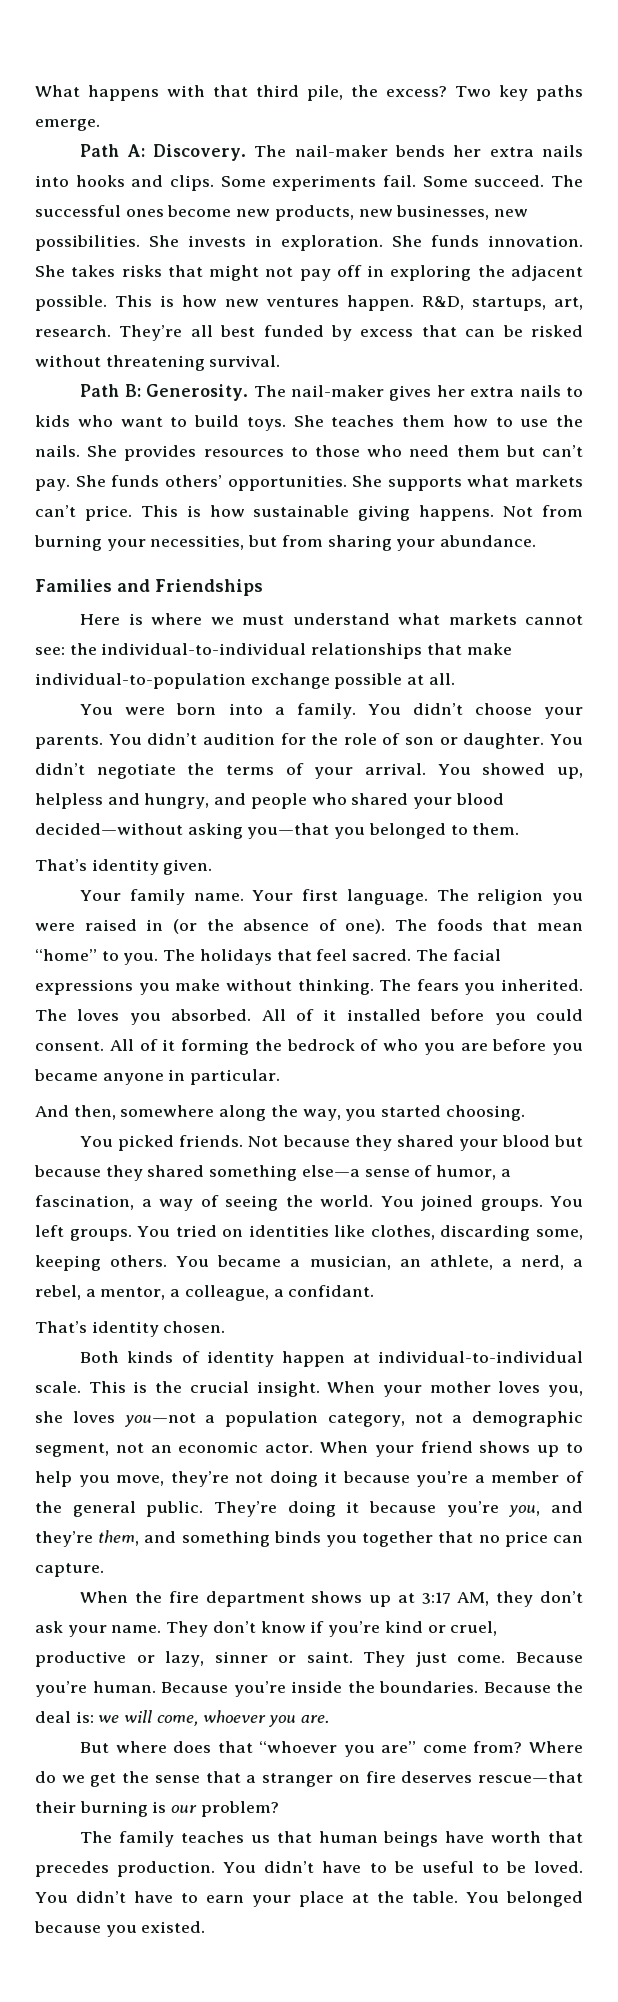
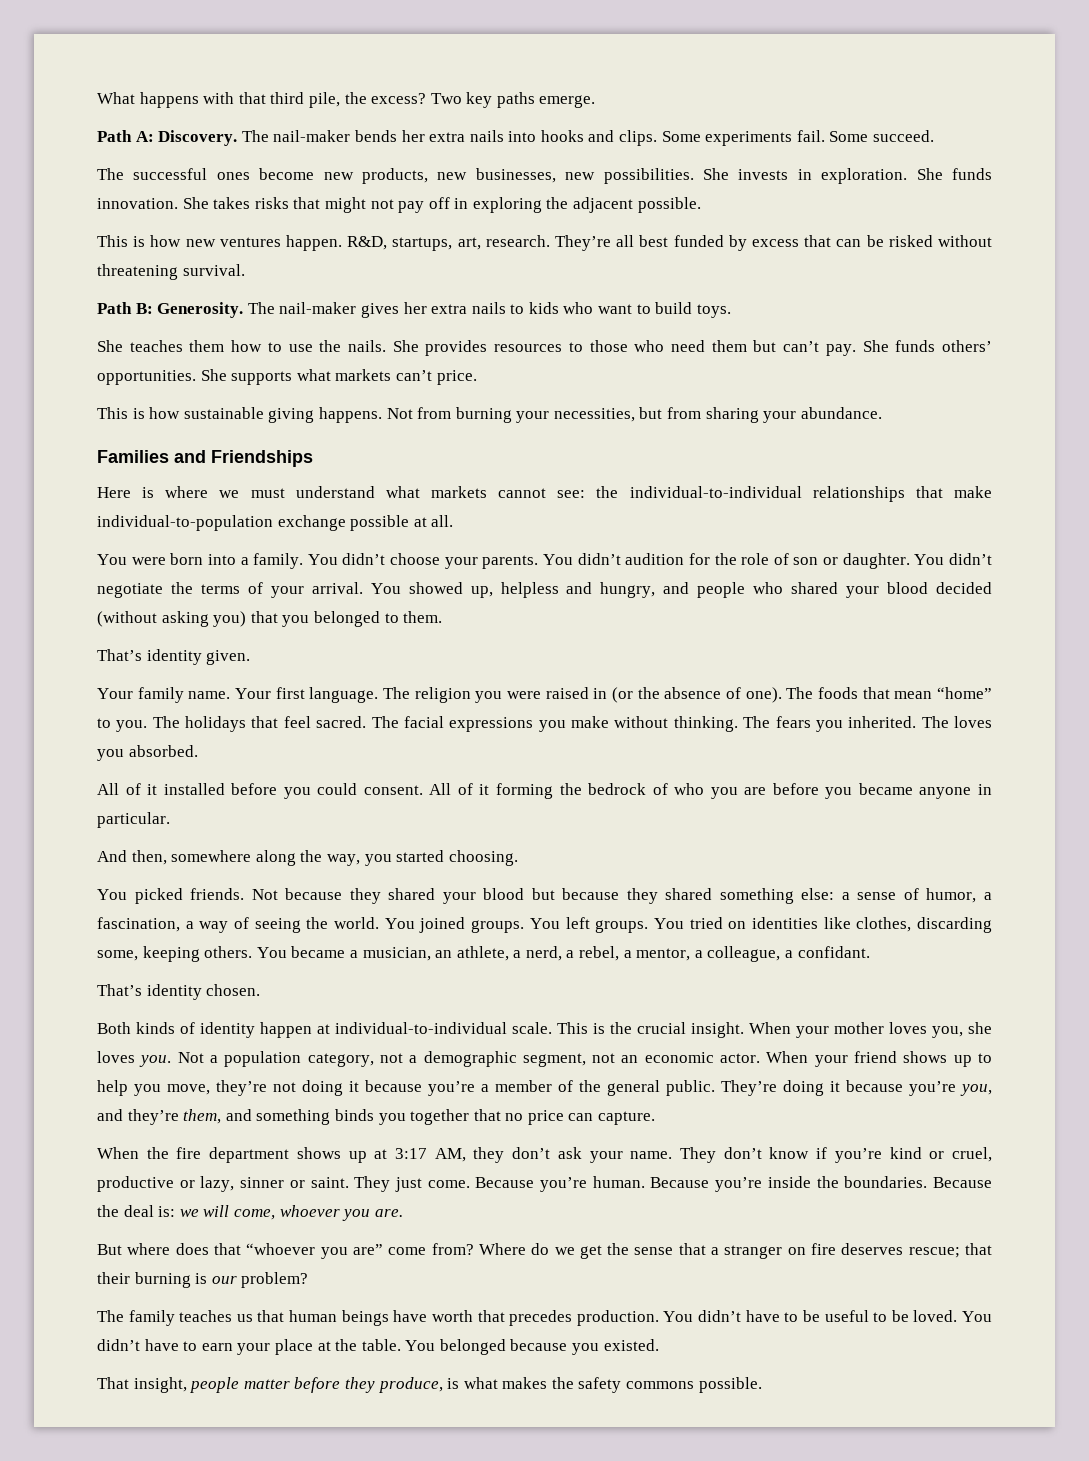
- Some succeed. The successful ones become new products, new businesses, new possibilities.
+ Some succeed.
+ The successful ones become new products, new businesses, new possibilities.
- She takes risks that might not pay off in exploring the adjacent possible. This is how new ventures happen.
+ She takes risks that might not pay off in exploring the adjacent possible.
+ This is how new ventures happen.
- The nail-maker gives her extra nails to kids who want to build toys. She teaches them how to use the nails.
+ The nail-maker gives her extra nails to kids who want to build toys.
+ She teaches them how to use the nails.
- She supports what markets can’t price. This is how sustainable giving happens.
+ She supports what markets can’t price.
+ This is how sustainable giving happens.
- You showed up, helpless and hungry, and people who shared your blood decided—without asking you—that you belonged to them.
+ You showed up, helpless and hungry, and people who shared your blood decided (without asking you) that you belonged to them.
- The loves you absorbed. All of it installed before you could consent.
+ The loves you absorbed.
+ All of it installed before you could consent.
- Not because they shared your blood but because they shared something else—a sense of humor, a fascination, a way of seeing the world.
+ Not because they shared your blood but because they shared something else: a sense of humor, a fascination, a way of seeing the world.
- When your mother loves you, she loves you—not a population category, not a demographic segment, not an economic actor.
+ When your mother loves you, she loves you. Not a population category, not a demographic segment, not an economic actor.
- Where do we get the sense that a stranger on fire deserves rescue—that their burning is our problem?
+ Where do we get the sense that a stranger on fire deserves rescue; that their burning is our problem?
+ That insight, people matter before they produce, is what makes the safety commons possible.

